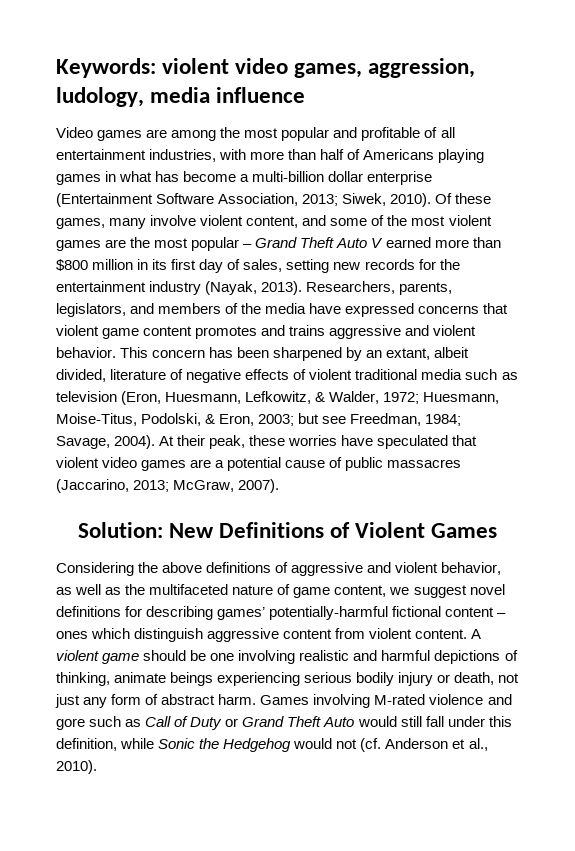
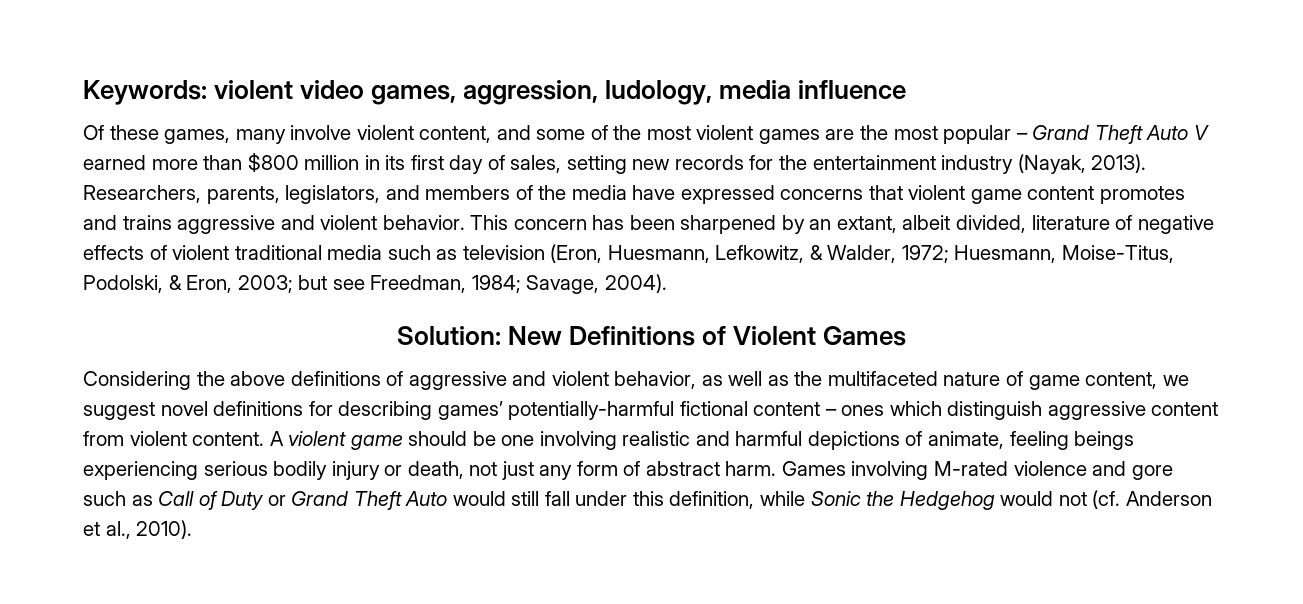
- Video games are among the most popular and profitable of all entertainment industries, with more than half of Americans playing games in what has become a multi-billion dollar enterprise (Entertainment Software Association, 2013; Siwek, 2010).
- At their peak, these worries have speculated that violent video games are a potential cause of public massacres (Jaccarino, 2013; McGraw, 2007).
- A violent game should be one involving realistic and harmful depictions of thinking, animate beings experiencing serious bodily injury or death, not just any form of abstract harm.
+ A violent game should be one involving realistic and harmful depictions of animate, feeling beings experiencing serious bodily injury or death, not just any form of abstract harm.

